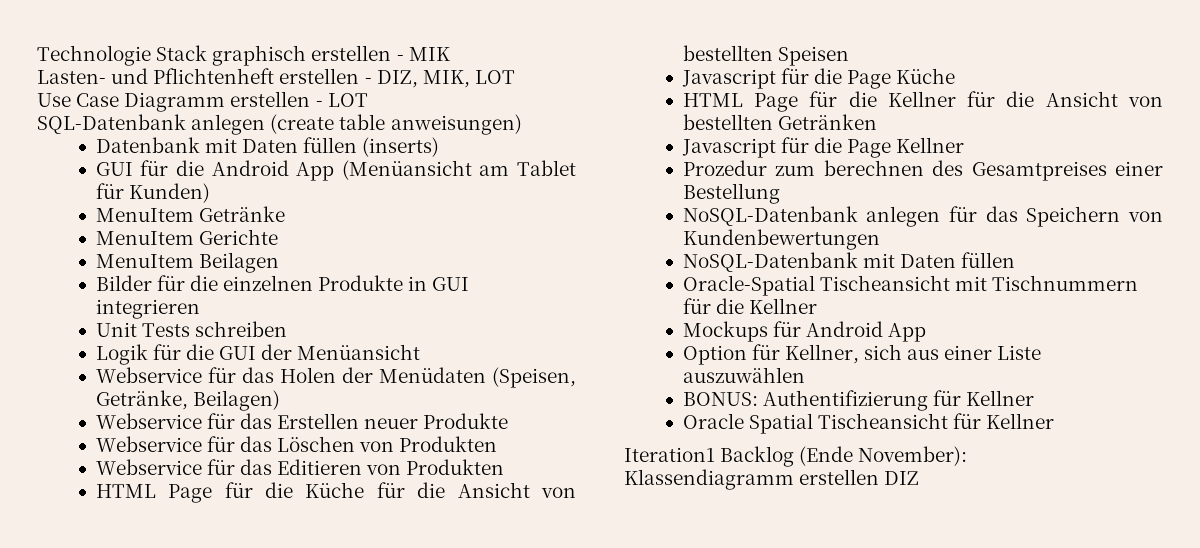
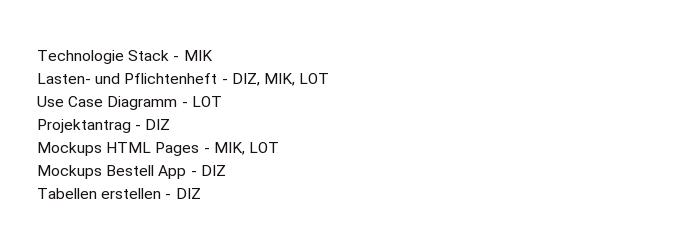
- Technologie Stack graphisch erstellen - MIK
+ Technologie Stack - MIK
- Lasten- und Pflichtenheft erstellen - DIZ, MIK, LOT
+ Lasten- und Pflichtenheft - DIZ, MIK, LOT
- Use Case Diagramm erstellen - LOT
+ Use Case Diagramm - LOT
- SQL-Datenbank anlegen (create table anweisungen)
- Datenbank mit Daten füllen (inserts)
- GUI für die Android App (Menüansicht am Tablet für Kunden)
- MenuItem Getränke
- MenuItem Gerichte
- MenuItem Beilagen
- Bilder für die einzelnen Produkte in GUI integrieren
- Unit Tests schreiben
- Logik für die GUI der Menüansicht
- Webservice für das Holen der Menüdaten (Speisen, Getränke, Beilagen)
- Webservice für das Erstellen neuer Produkte
- Webservice für das Löschen von Produkten
- Webservice für das Editieren von Produkten
- HTML Page für die Küche für die Ansicht von bestellten Speisen
- Javascript für die Page Küche
- HTML Page für die Kellner für die Ansicht von bestellten Getränken
- Javascript für die Page Kellner
- Prozedur zum berechnen des Gesamtpreises einer Bestellung
- NoSQL-Datenbank anlegen für das Speichern von Kundenbewertungen
- NoSQL-Datenbank mit Daten füllen
- Oracle-Spatial Tischeansicht mit Tischnummern für die Kellner
- Mockups für Android App
- Option für Kellner, sich aus einer Liste auszuwählen
- BONUS: Authentifizierung für Kellner
- Oracle Spatial Tischeansicht für Kellner
- Iteration1 Backlog (Ende November):
- Klassendiagramm erstellen DIZ
+ Projektantrag - DIZ
+ Mockups HTML Pages - MIK, LOT
+ Mockups Bestell App - DIZ
+ Tabellen erstellen - DIZ

